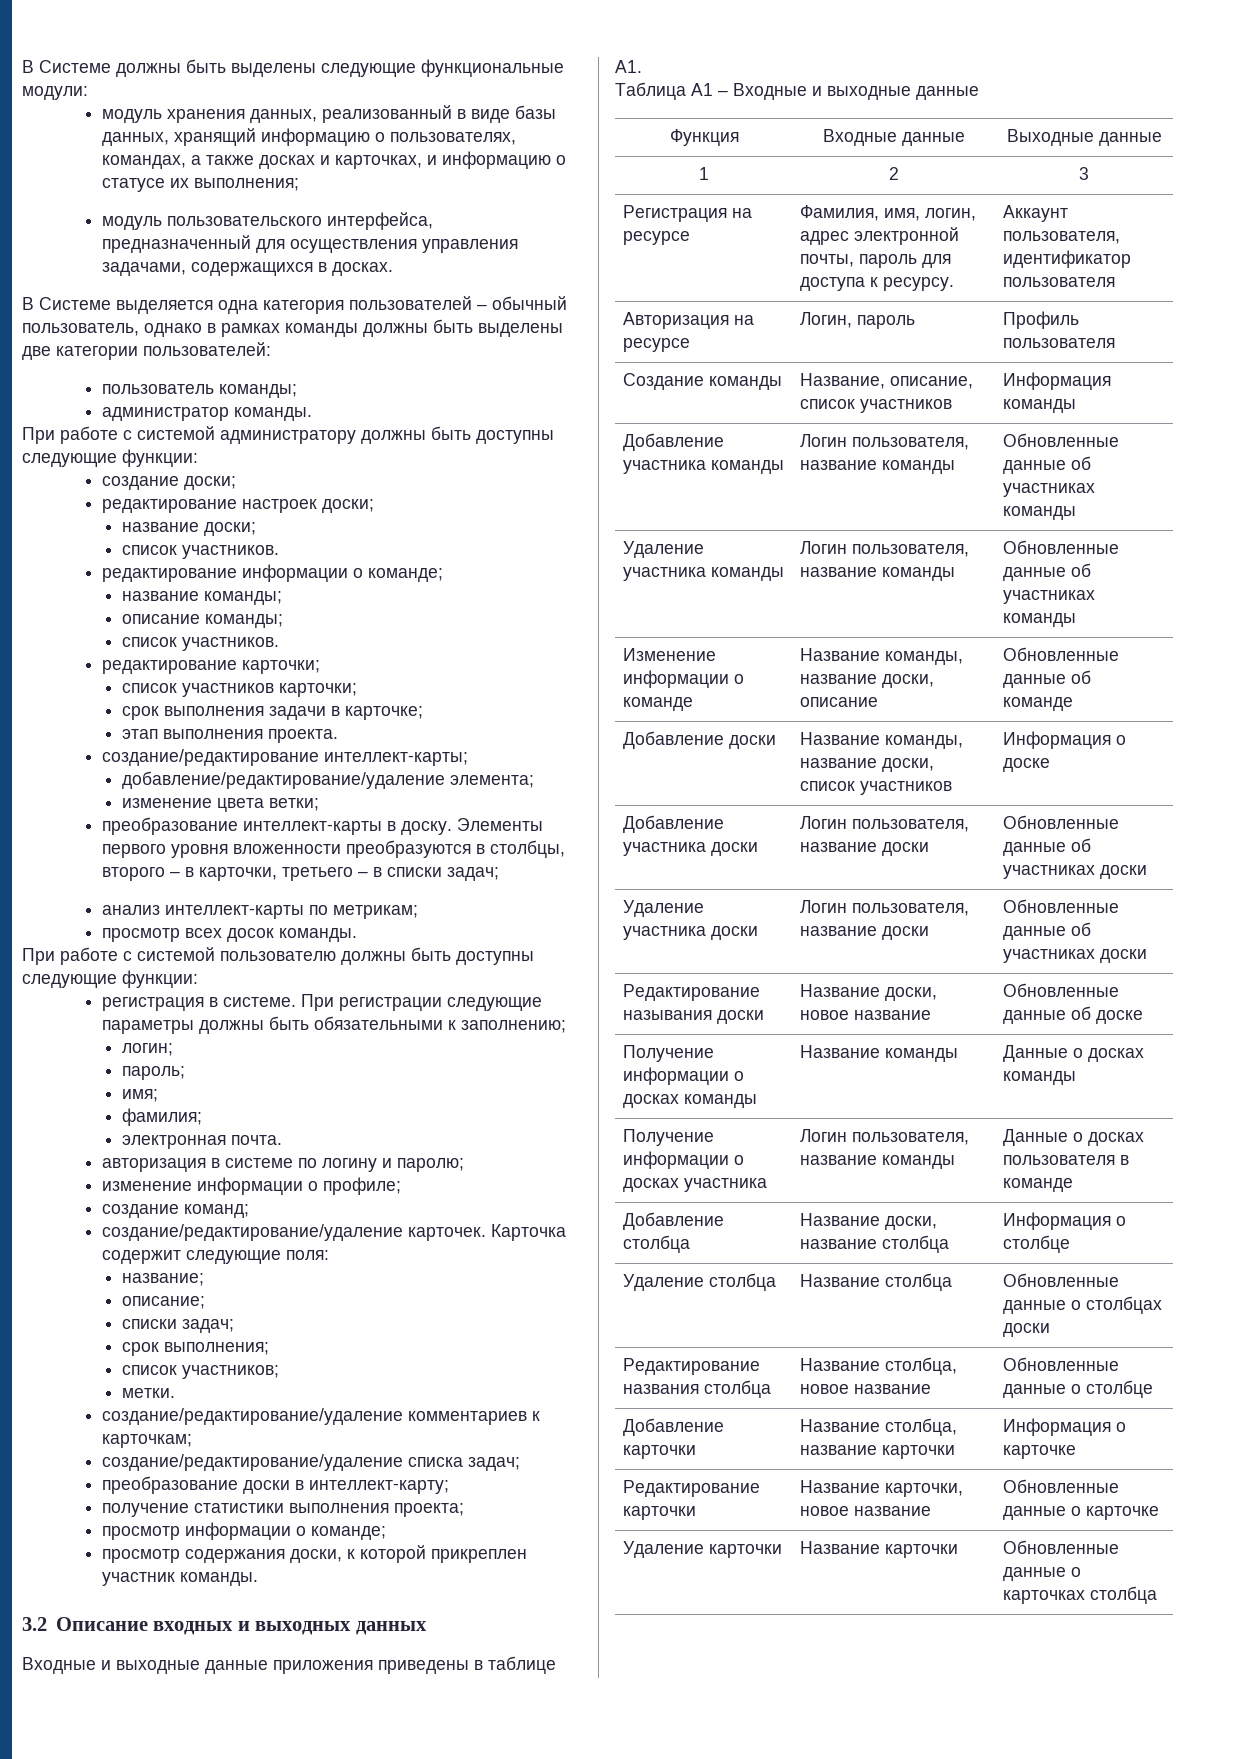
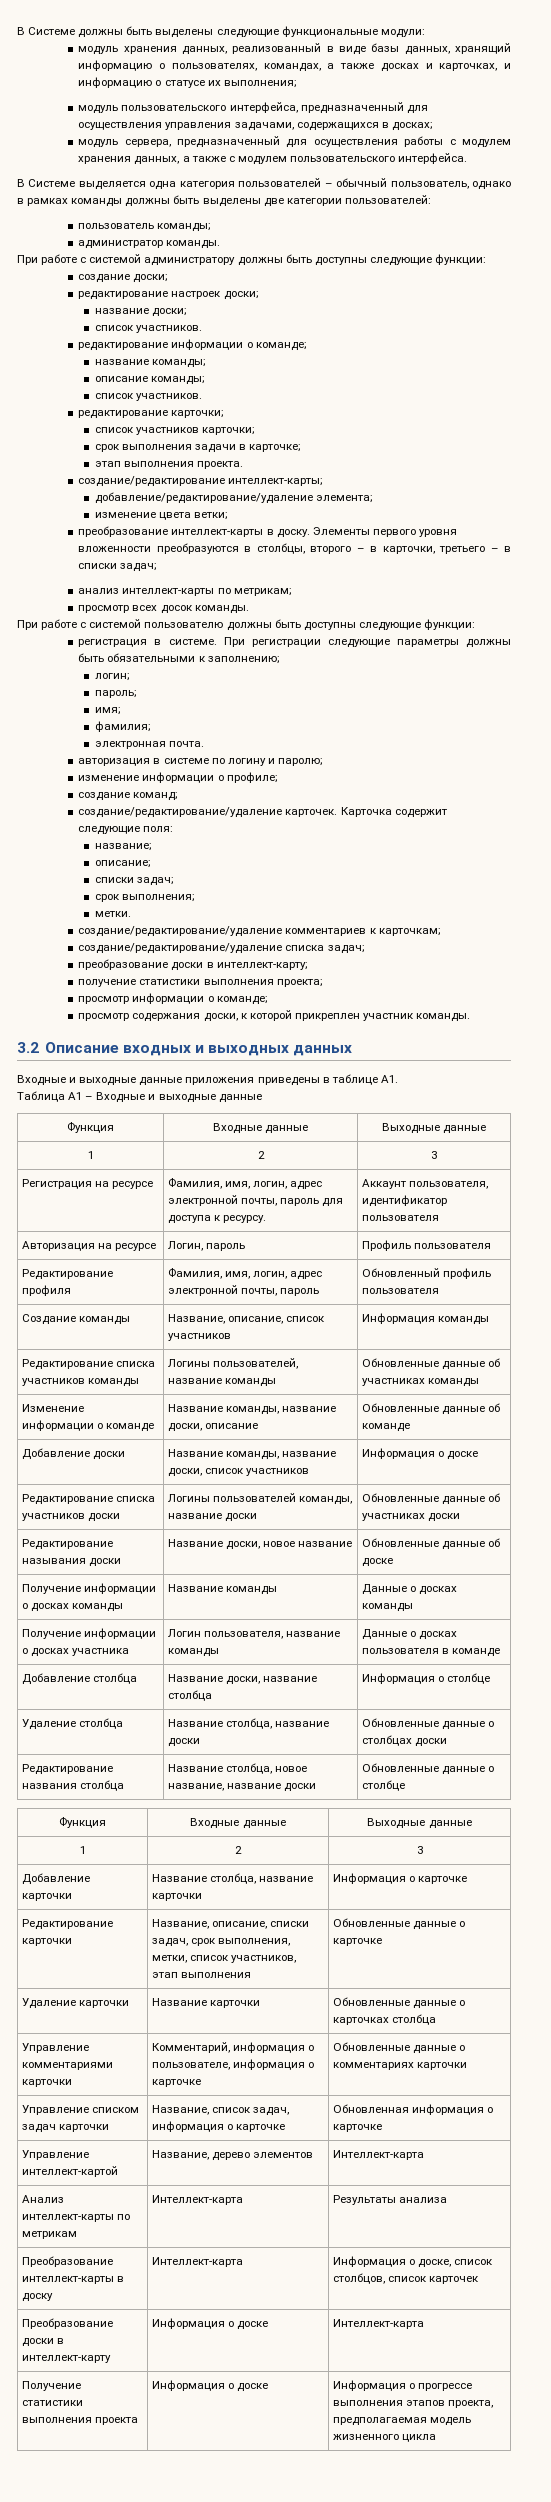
- модуль пользовательского интерфейса, предназначенный для осуществления управления задачами, содержащихся в досках.
+ модуль пользовательского интерфейса, предназначенный для осуществления управления задачами, содержащихся в досках;
+ модуль сервера, предназначенный для осуществления работы с модулем хранения данных, а также с модулем пользовательского интерфейса.
- список участников;
+ Редактирование профиля | Фамилия, имя, логин, адрес электронной почты, пароль | Обновленный профиль пользователя
- Добавление участника команды | Логин пользователя, название команды | Обновленные данные об участниках команды
- Удаление участника команды | Логин пользователя, название команды | Обновленные данные об участниках команды
+ Редактирование списка участников команды | Логины пользователей, название команды | Обновленные данные об участниках команды
- Добавление участника доски | Логин пользователя, название доски | Обновленные данные об участниках доски
- Удаление участника доски | Логин пользователя, название доски | Обновленные данные об участниках доски
+ Редактирование списка участников доски | Логины пользователей команды, название доски | Обновленные данные об участниках доски
- Удаление столбца | Название столбца | Обновленные данные о столбцах доски
+ Удаление столбца | Название столбца, название доски | Обновленные данные о столбцах доски
- Редактирование названия столбца | Название столбца, новое название | Обновленные данные о столбце
+ Редактирование названия столбца | Название столбца, новое название, название доски | Обновленные данные о столбце
+ Функция | Входные данные | Выходные данные
+ 1 | 2 | 3
- Редактирование карточки | Название карточки, новое название | Обновленные данные о карточке
+ Редактирование карточки | Название, описание, списки задач, срок выполнения, метки, список участников, этап выполнения | Обновленные данные о карточке
+ Управление комментариями карточки | Комментарий, информация о пользователе, информация о карточке | Обновленные данные о комментариях карточки
+ Управление списком задач карточки | Название, список задач, информация о карточке | Обновленная информация о карточке
+ Управление интеллект-картой | Название, дерево элементов | Интеллект-карта
+ Анализ интеллект-карты по метрикам | Интеллект-карта | Результаты анализа
+ Преобразование интеллект-карты в доску | Интеллект-карта | Информация о доске, список столбцов, список карточек
+ Преобразование доски в интеллект-карту | Информация о доске | Интеллект-карта
+ Получение статистики выполнения проекта | Информация о доске | Информация о прогрессе выполнения этапов проекта, предполагаемая модель жизненного цикла

